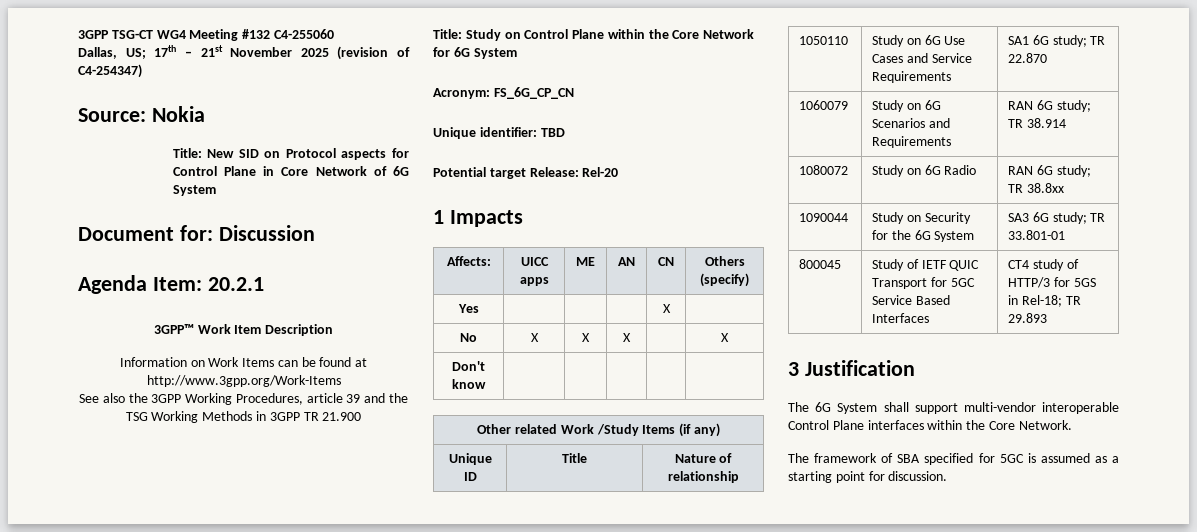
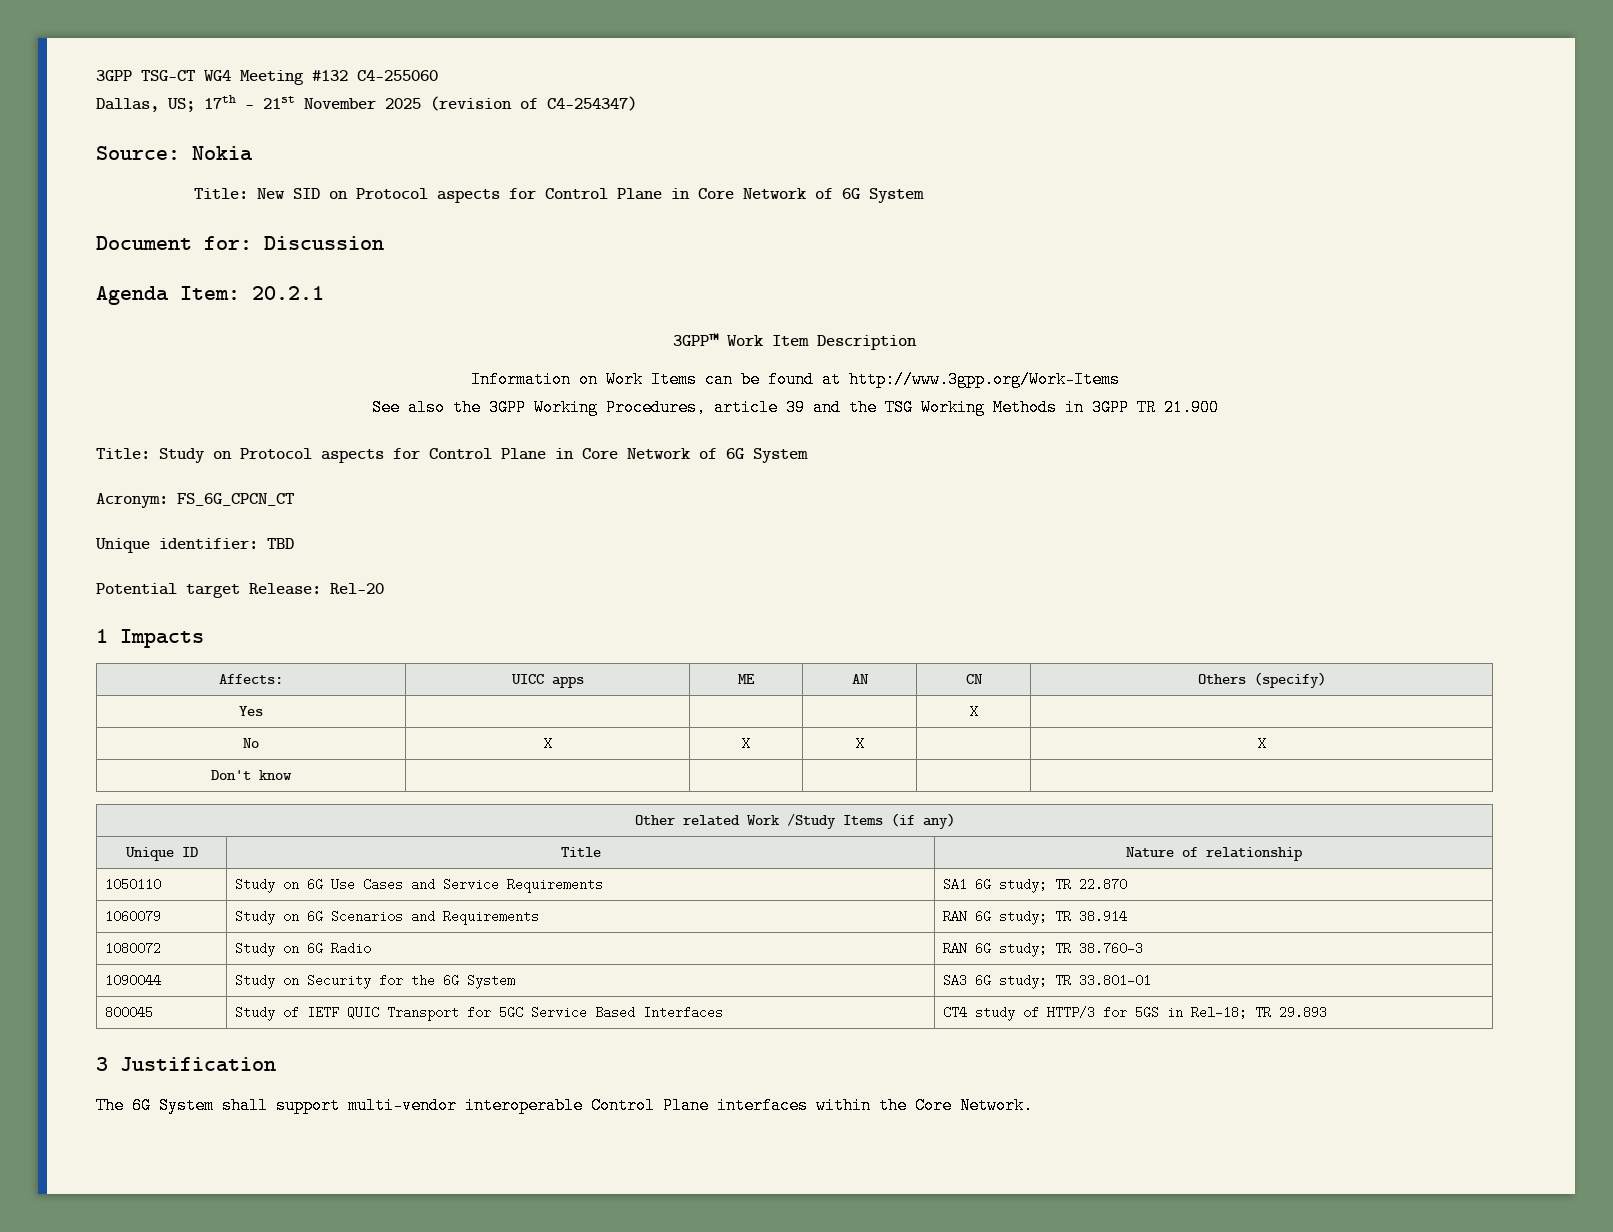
- Title: Study on Control Plane within the Core Network for 6G System
+ Title: Study on Protocol aspects for Control Plane in Core Network of 6G System
- Acronym: FS_6G_CP_CN
+ Acronym: FS_6G_CPCN_CT
- 1080072 | Study on 6G Radio | RAN 6G study; TR 38.8xx
+ 1080072 | Study on 6G Radio | RAN 6G study; TR 38.760-3
- The framework of SBA specified for 5GC is assumed as a starting point for discussion.

